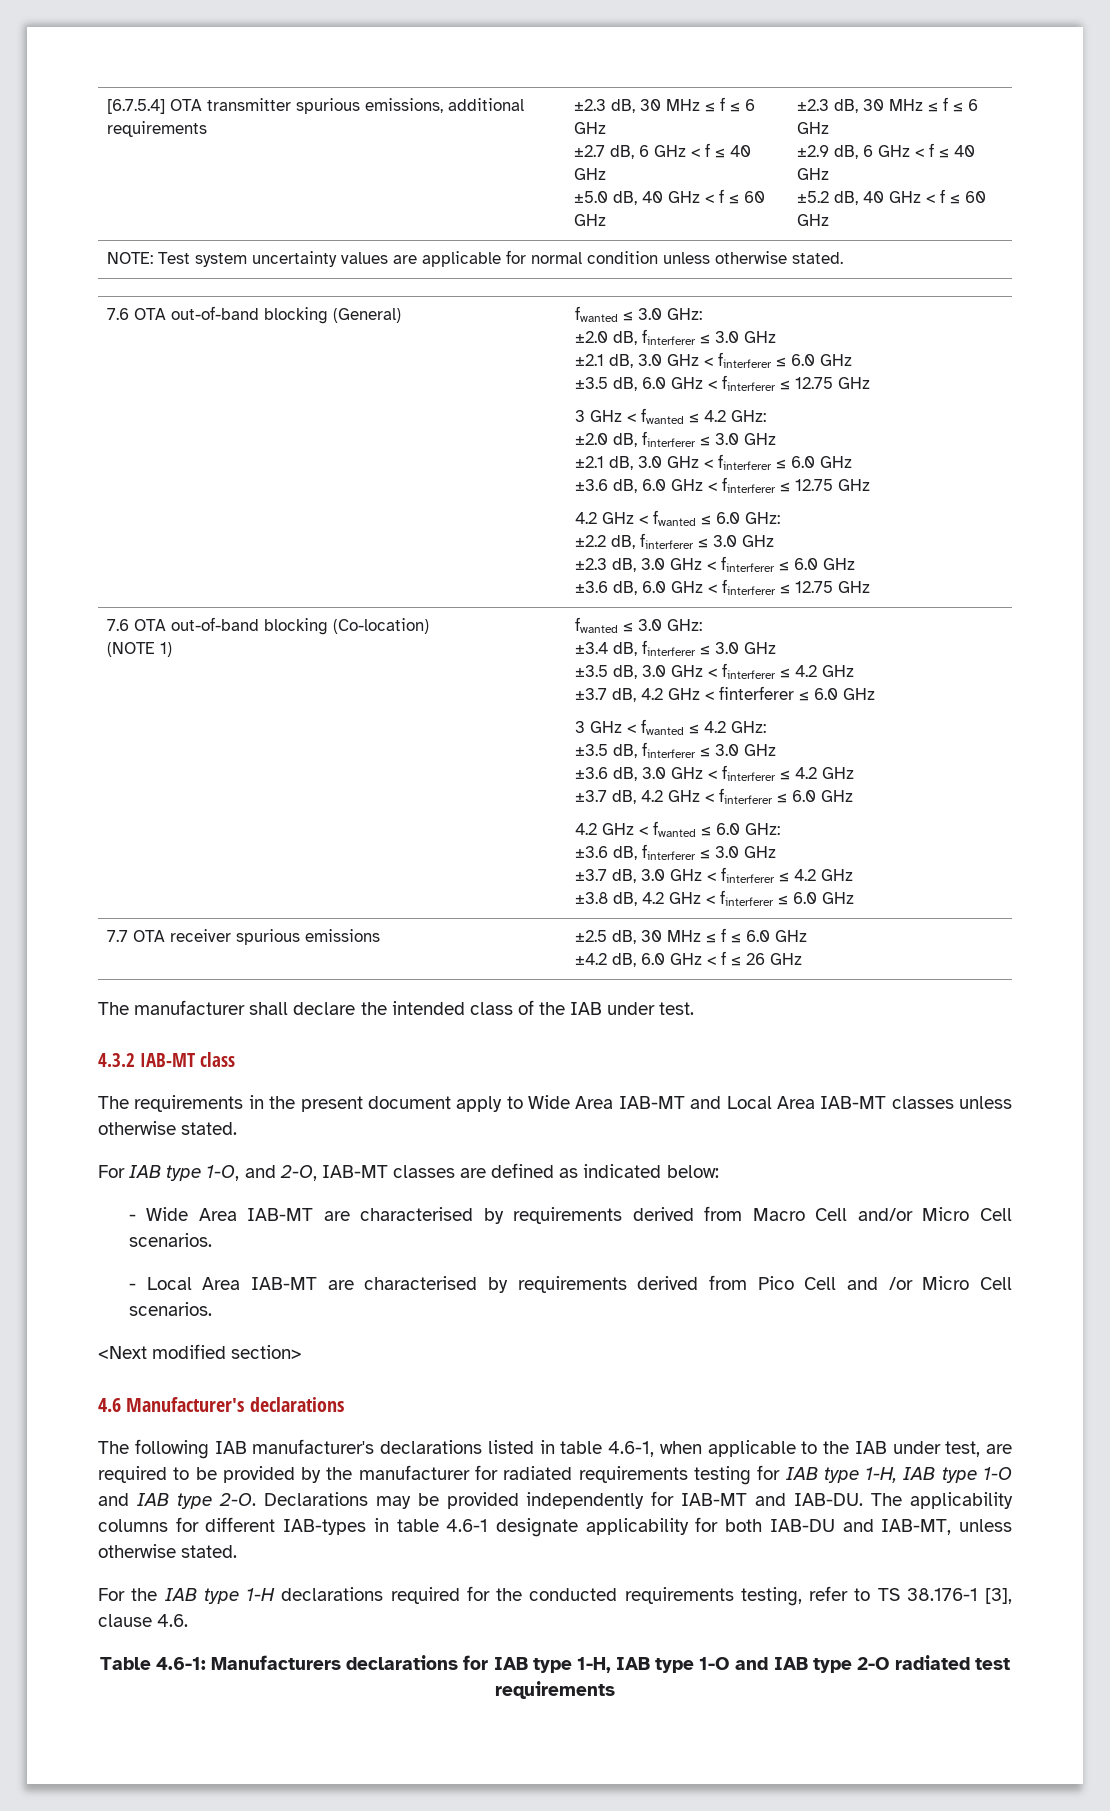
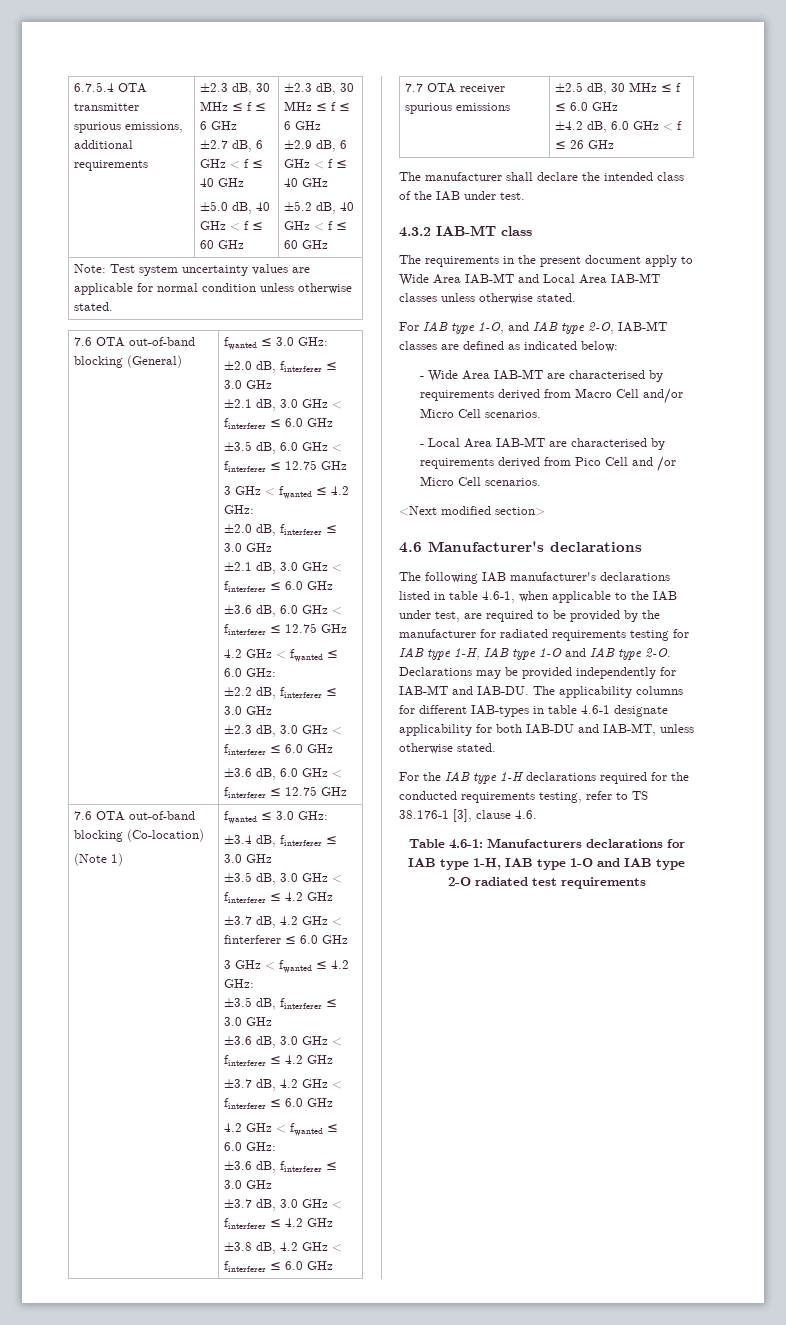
- [6.7.5.4] OTA transmitter spurious emissions, additional requirements
+ 6.7.5.4 OTA transmitter spurious emissions, additional requirements
- NOTE: Test system uncertainty values are applicable for normal condition unless otherwise stated.
+ Note: Test system uncertainty values are applicable for normal condition unless otherwise stated.
- (NOTE 1)
+ (Note 1)
- For IAB type 1-O, and 2-O, IAB-MT classes are defined as indicated below:
+ For IAB type 1-O, and IAB type 2-O, IAB-MT classes are defined as indicated below:

